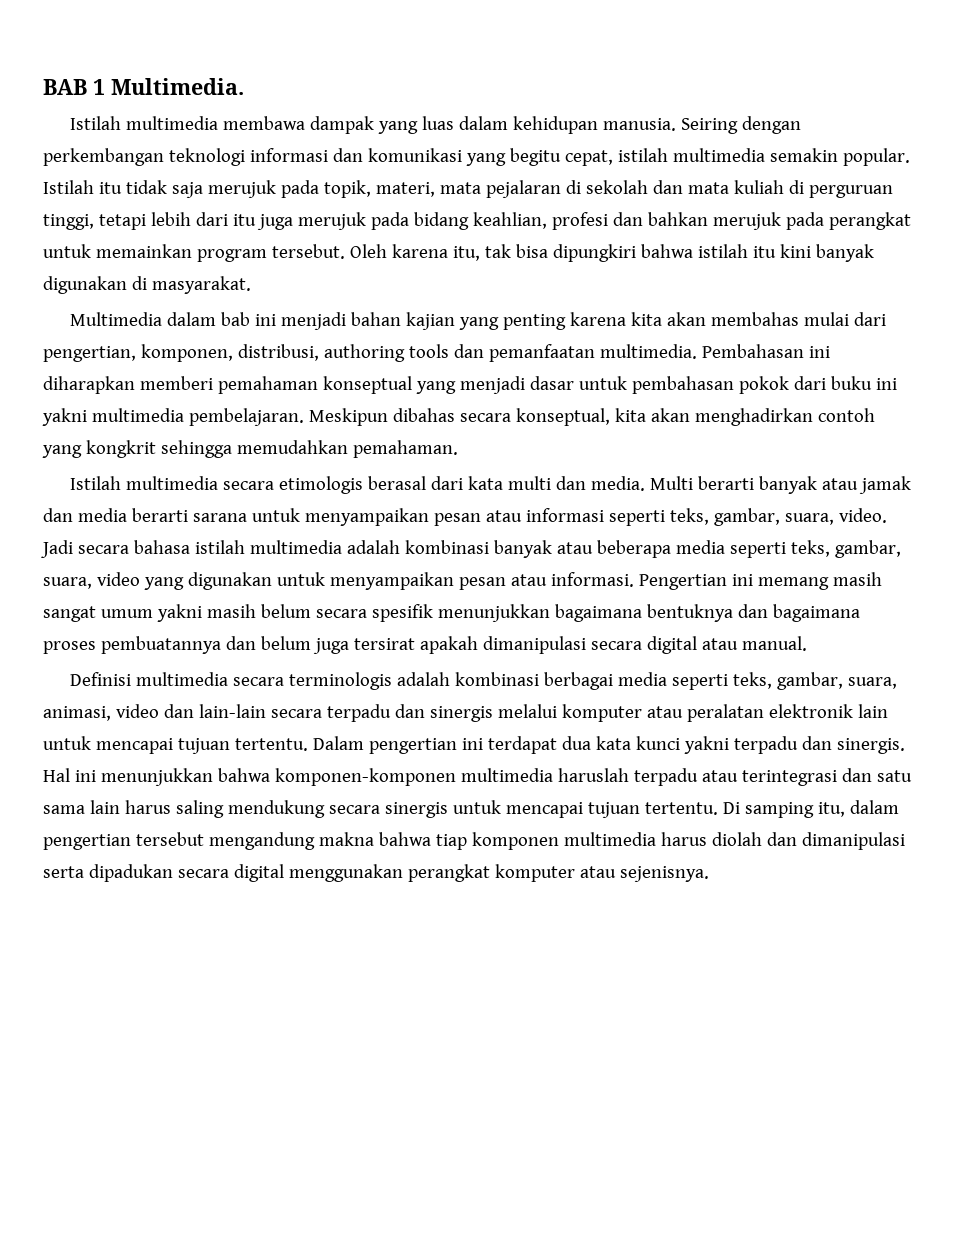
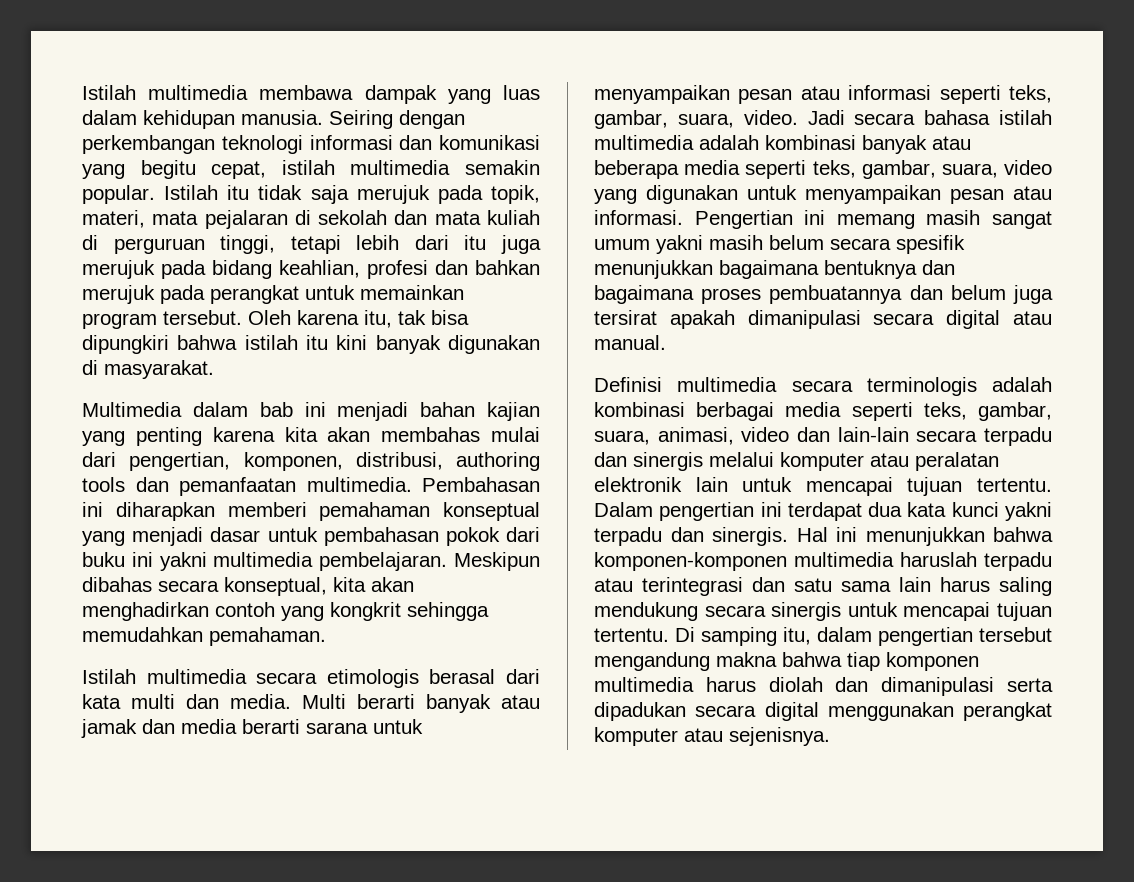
- BAB 1 Multimedia.

